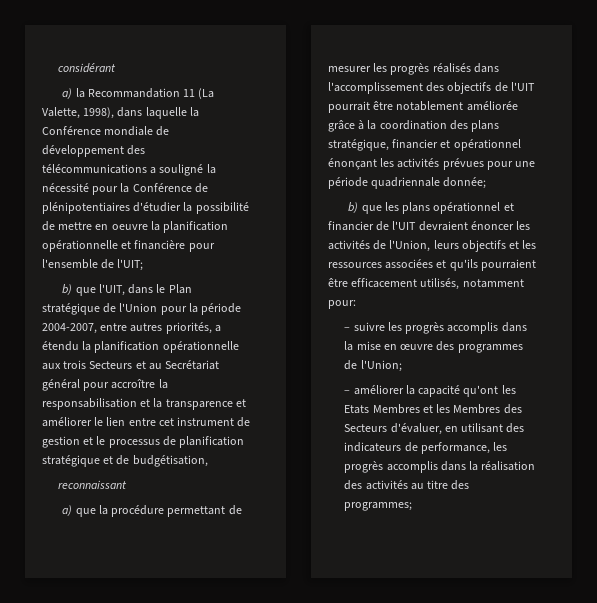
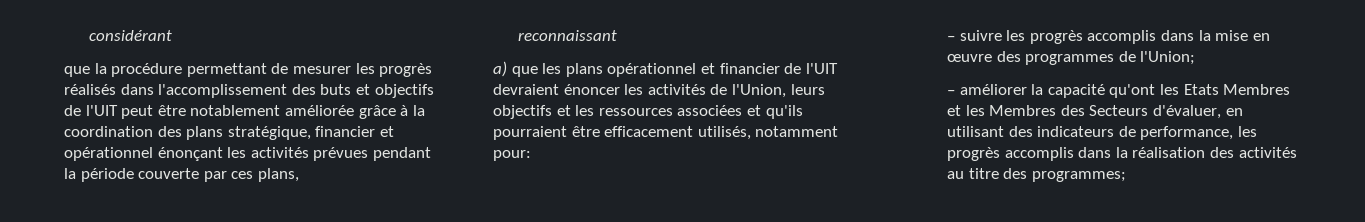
- a) la Recommandation 11 (La Valette, 1998), dans laquelle la Conférence mondiale de développement des télécommunications a souligné la nécessité pour la Conférence de plénipotentiaires d'étudier la possibilité de mettre en oeuvre la planification opérationnelle et financière pour l'ensemble de l'UIT;
- b) que l'UIT, dans le Plan stratégique de l'Union pour la période 2004-2007, entre autres priorités, a étendu la planification opérationnelle aux trois Secteurs et au Secrétariat général pour accroître la responsabilisation et la transparence et améliorer le lien entre cet instrument de gestion et le processus de planification stratégique et de budgétisation,
+ que la procédure permettant de mesurer les progrès réalisés dans l'accomplissement des buts et objectifs de l'UIT peut être notablement améliorée grâce à la coordination des plans stratégique, financier et opérationnel énonçant les activités prévues pendant la période couverte par ces plans,
  reconnaissant
- a) que la procédure permettant de mesurer les progrès réalisés dans l'accomplissement des objectifs de l'UIT pourrait être notablement améliorée grâce à la coordination des plans stratégique, financier et opérationnel énonçant les activités prévues pour une période quadriennale donnée;
- b) que les plans opérationnel et financier de l'UIT devraient énoncer les activités de l'Union, leurs objectifs et les ressources associées et qu'ils pourraient être efficacement utilisés, notamment pour:
+ a) que les plans opérationnel et financier de l'UIT devraient énoncer les activités de l'Union, leurs objectifs et les ressources associées et qu'ils pourraient être efficacement utilisés, notamment pour:

